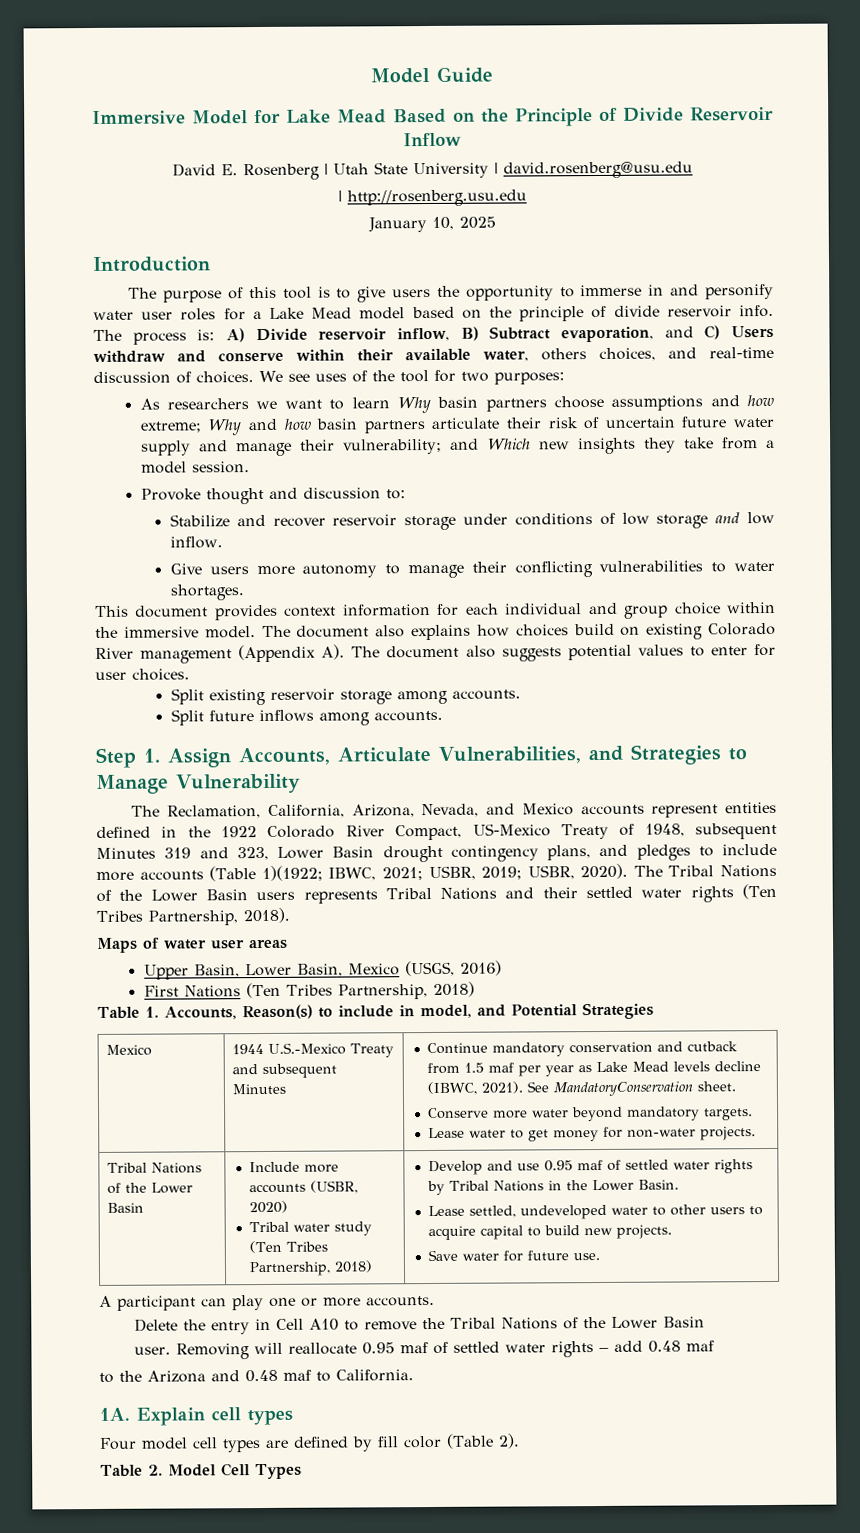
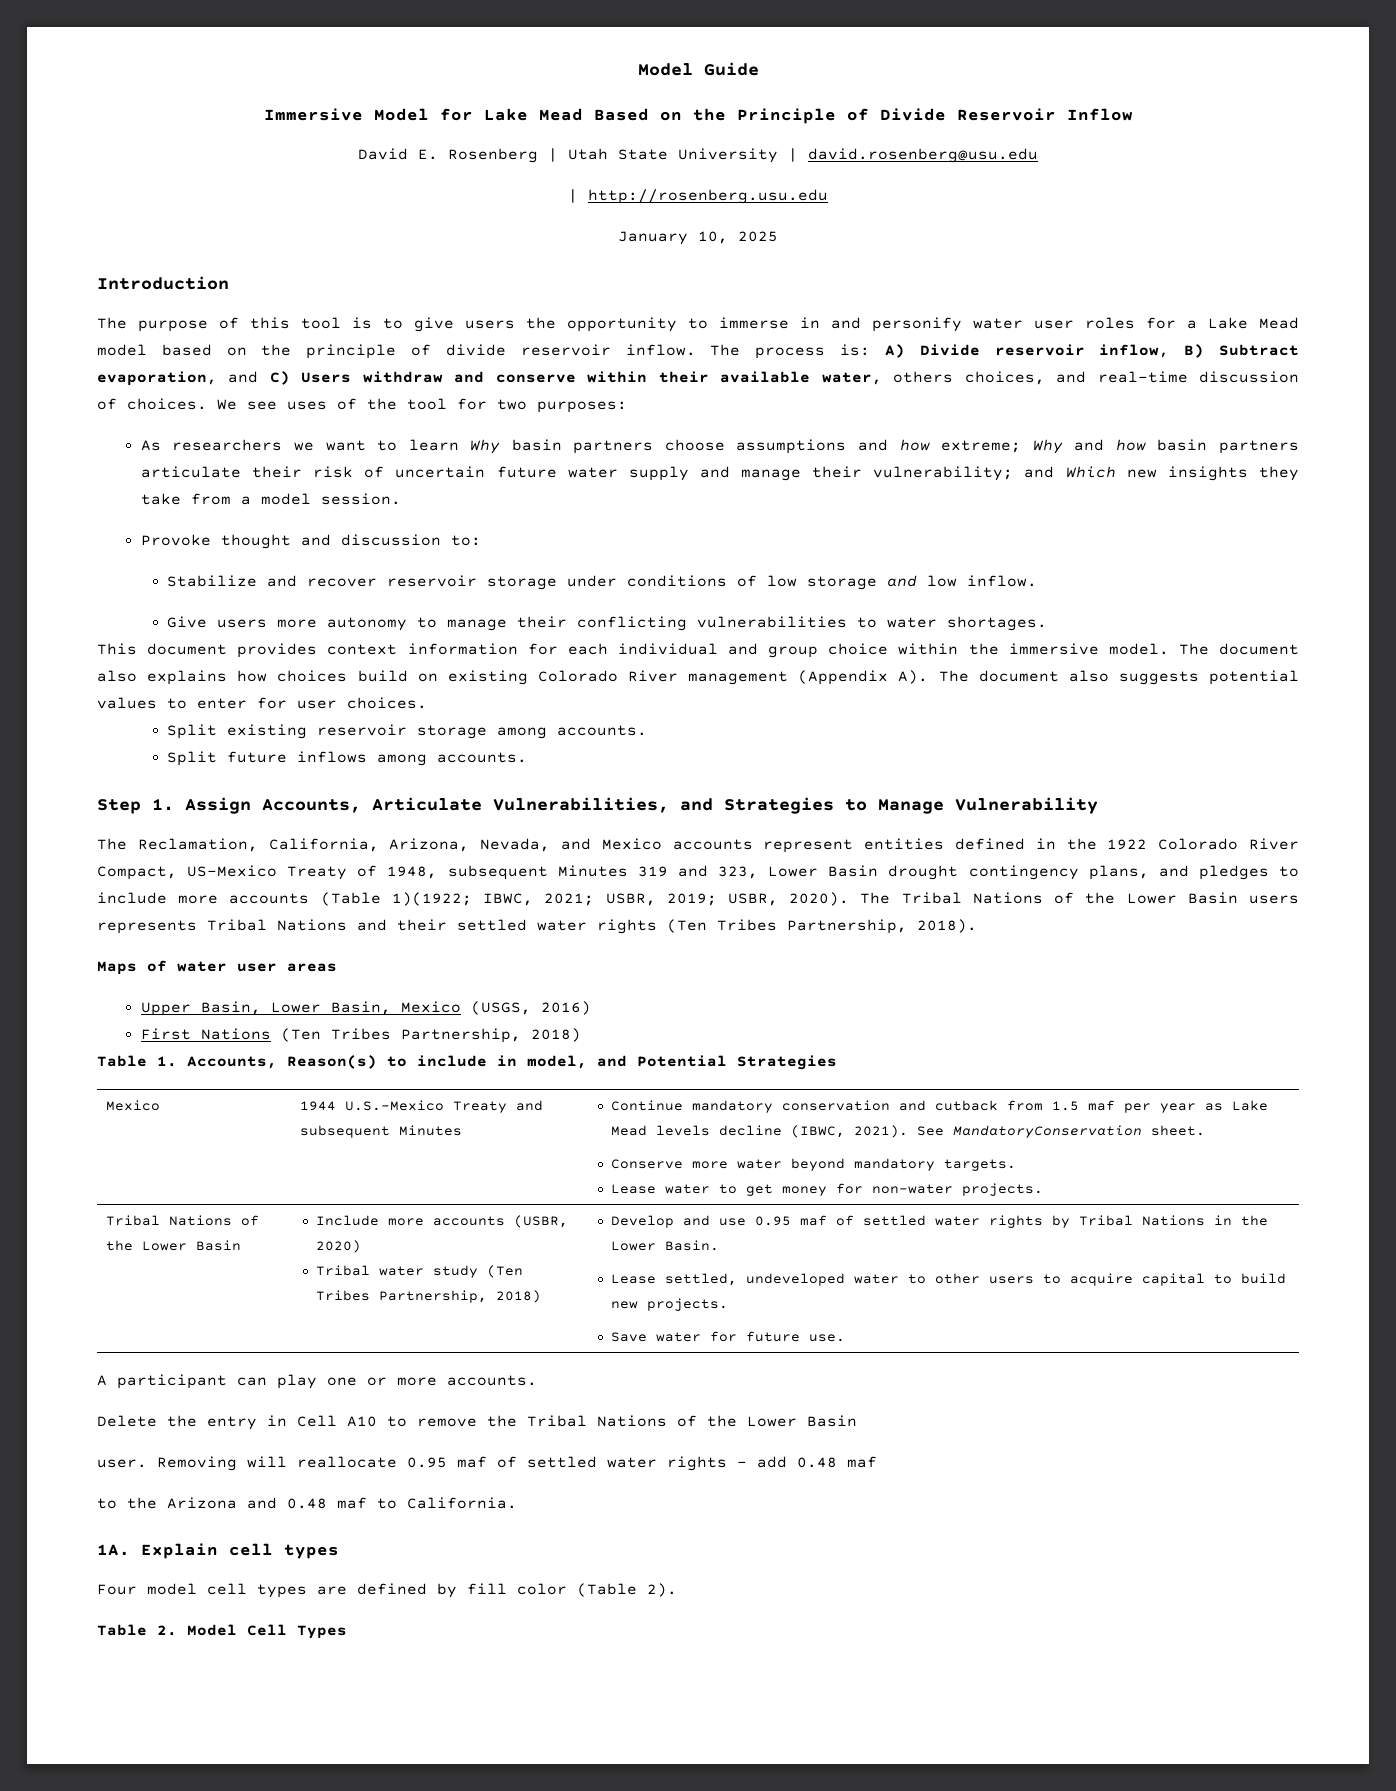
- The purpose of this tool is to give users the opportunity to immerse in and personify water user roles for a Lake Mead model based on the principle of divide reservoir info.
+ The purpose of this tool is to give users the opportunity to immerse in and personify water user roles for a Lake Mead model based on the principle of divide reservoir inflow.

